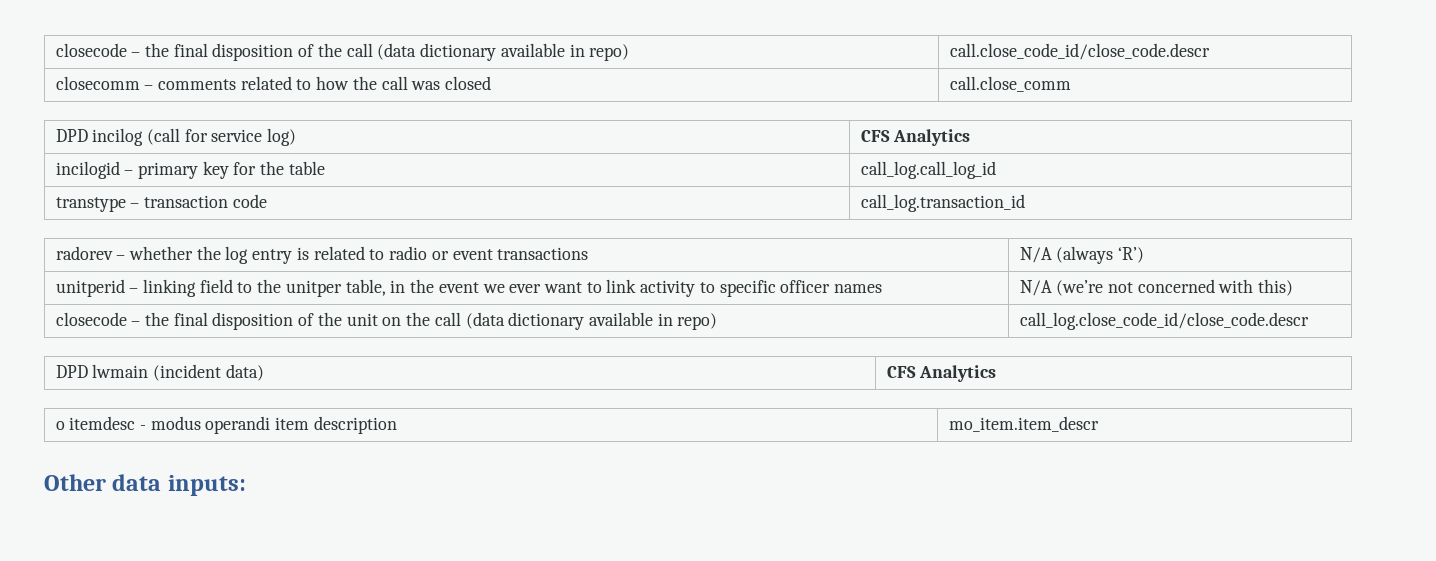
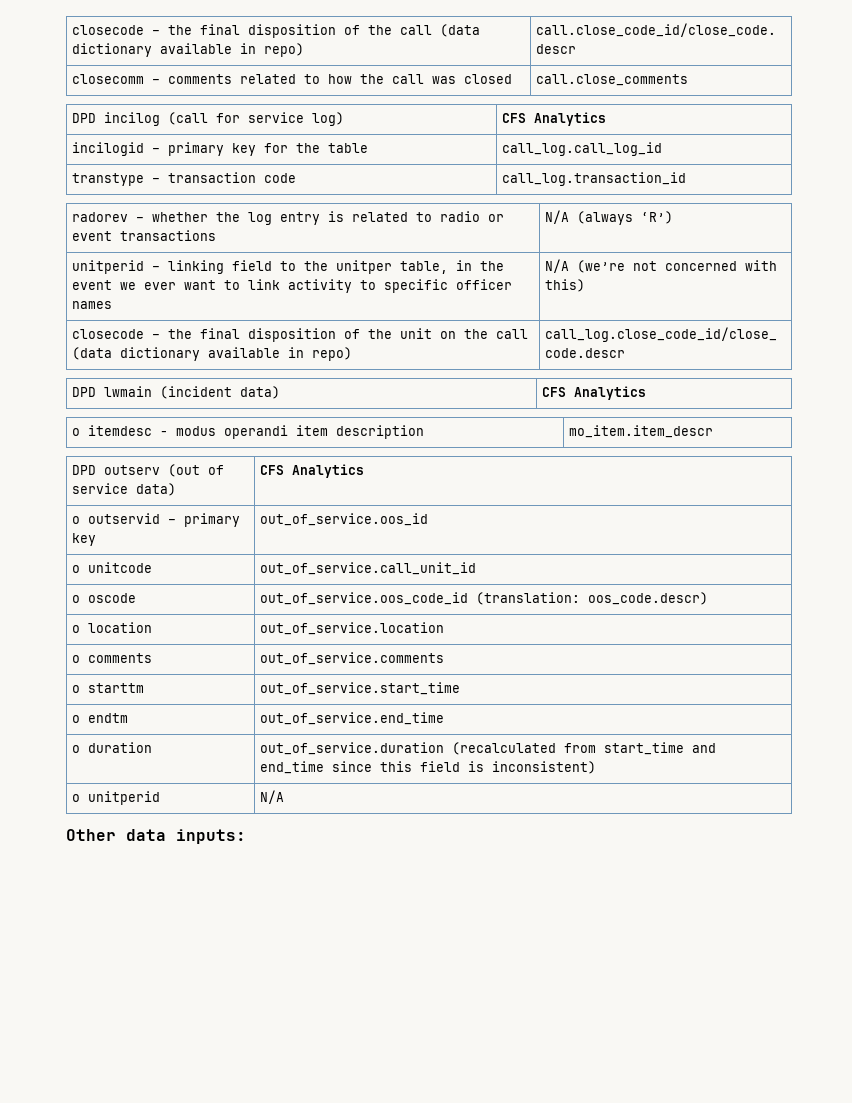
- closecomm – comments related to how the call was closed | call.close_comm
+ closecomm – comments related to how the call was closed | call.close_comments
+ DPD outserv (out of service data) | CFS Analytics
+ o outservid – primary key | out_of_service.oos_id
+ o unitcode | out_of_service.call_unit_id
+ o oscode | out_of_service.oos_code_id (translation: oos_code.descr)
+ o location | out_of_service.location
+ o comments | out_of_service.comments
+ o starttm | out_of_service.start_time
+ o endtm | out_of_service.end_time
+ o duration | out_of_service.duration (recalculated from start_time and end_time since this field is inconsistent)
+ o unitperid | N/A

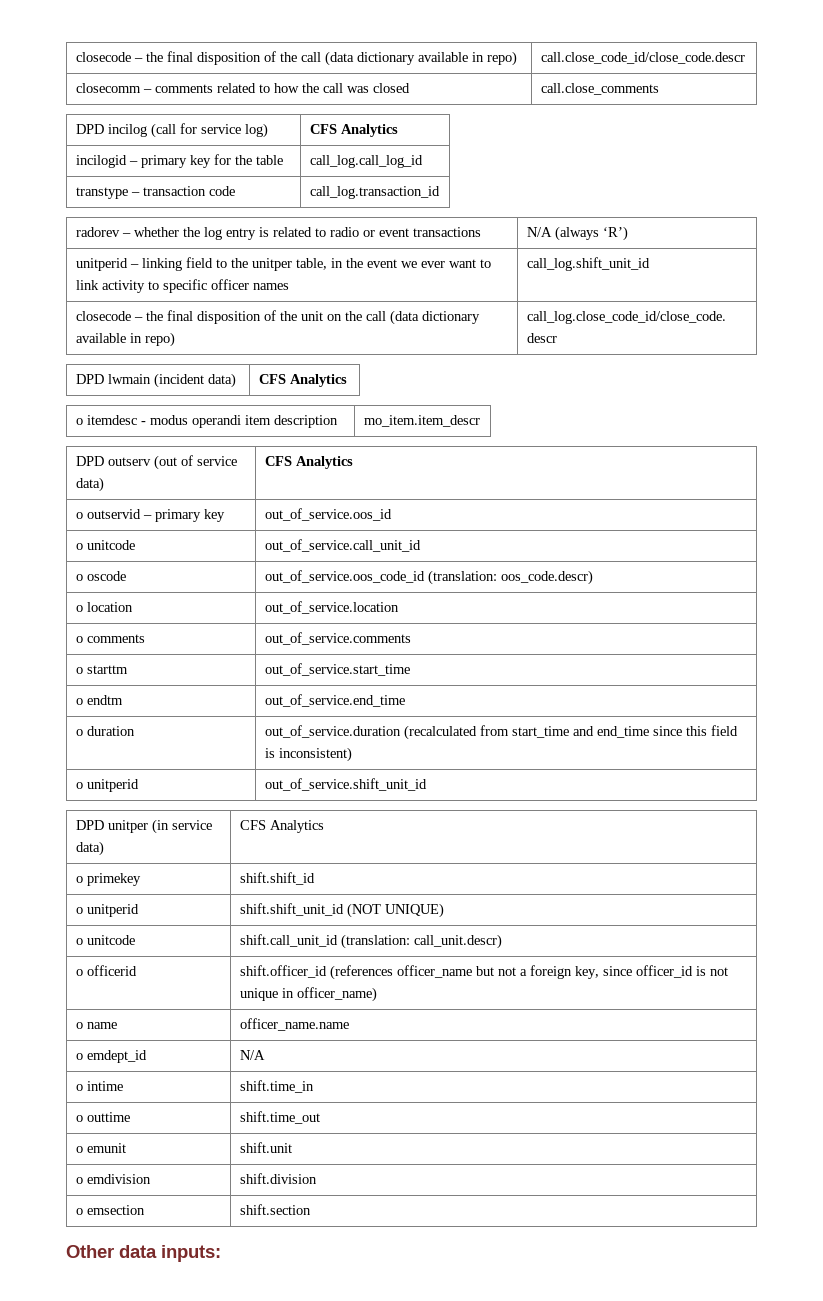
- unitperid – linking field to the unitper table, in the event we ever want to link activity to specific officer names | N/A (we’re not concerned with this)
+ unitperid – linking field to the unitper table, in the event we ever want to link activity to specific officer names | call_log.shift_unit_id
- o unitperid | N/A
+ o unitperid | out_of_service.shift_unit_id
+ DPD unitper (in service data) | CFS Analytics
+ o primekey | shift.shift_id
+ o unitperid | shift.shift_unit_id (NOT UNIQUE)
+ o unitcode | shift.call_unit_id (translation: call_unit.descr)
+ o officerid | shift.officer_id (references officer_name but not a foreign key, since officer_id is not unique in officer_name)
+ o name | officer_name.name
+ o emdept_id | N/A
+ o intime | shift.time_in
+ o outtime | shift.time_out
+ o emunit | shift.unit
+ o emdivision | shift.division
+ o emsection | shift.section

